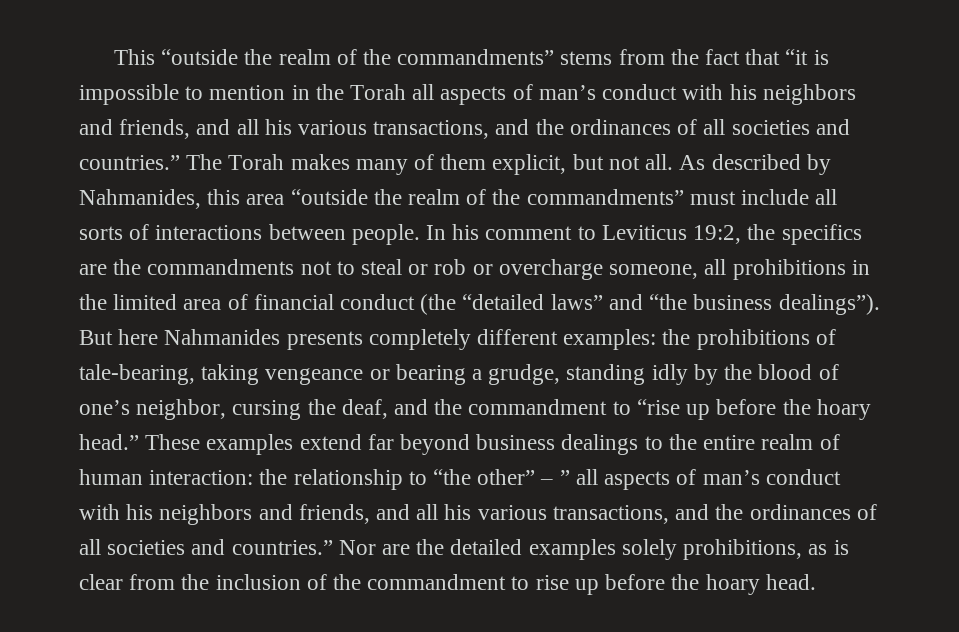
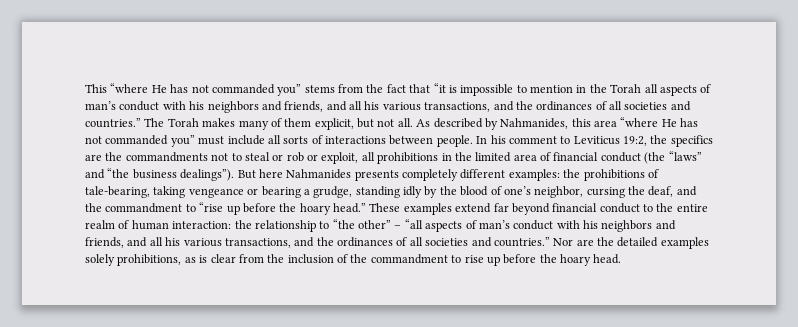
- This “outside the realm of the commandments” stems from the fact that “it is impossible to mention in the Torah all aspects of man’s conduct with his neighbors and friends, and all his various transactions, and the ordinances of all societies and countries.”
+ This “where He has not commanded you” stems from the fact that “it is impossible to mention in the Torah all aspects of man’s conduct with his neighbors and friends, and all his various transactions, and the ordinances of all societies and countries.”
- As described by Nahmanides, this area “outside the realm of the commandments” must include all sorts of interactions between people.
+ As described by Nahmanides, this area “where He has not commanded you” must include all sorts of interactions between people.
- In his comment to Leviticus 19:2, the specifics are the commandments not to steal or rob or overcharge someone, all prohibitions in the limited area of financial conduct (the “detailed laws” and “the business dealings”).
+ In his comment to Leviticus 19:2, the specifics are the commandments not to steal or rob or exploit, all prohibitions in the limited area of financial conduct (the “laws” and “the business dealings”).
- These examples extend far beyond business dealings to the entire realm of human interaction: the relationship to “the other” – ” all aspects of man’s conduct with his neighbors and friends, and all his various transactions, and the ordinances of all societies and countries.”
+ These examples extend far beyond financial conduct to the entire realm of human interaction: the relationship to “the other” – “all aspects of man’s conduct with his neighbors and friends, and all his various transactions, and the ordinances of all societies and countries.”

